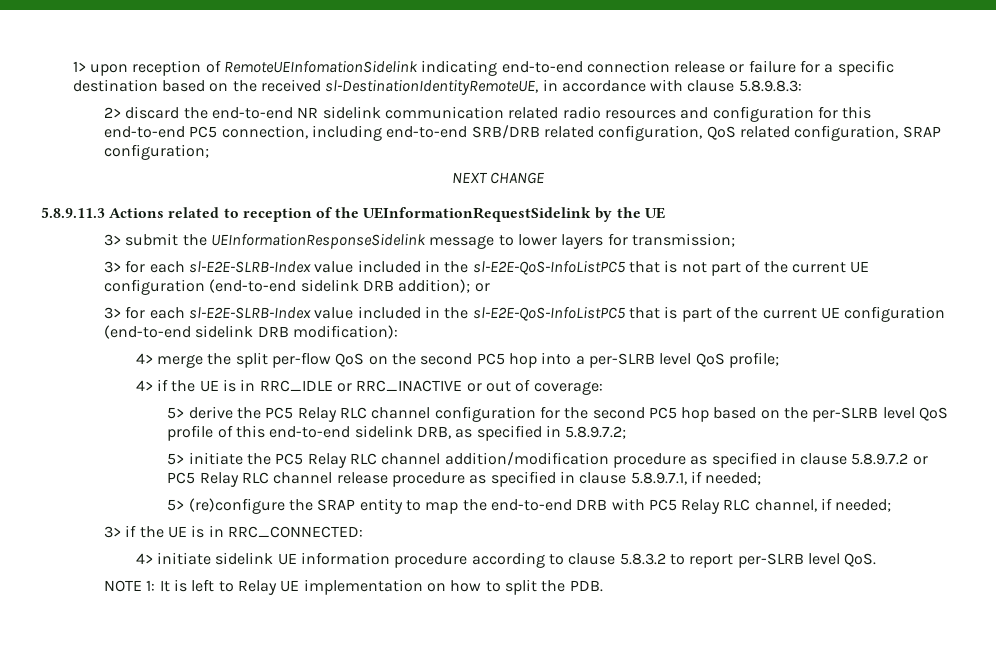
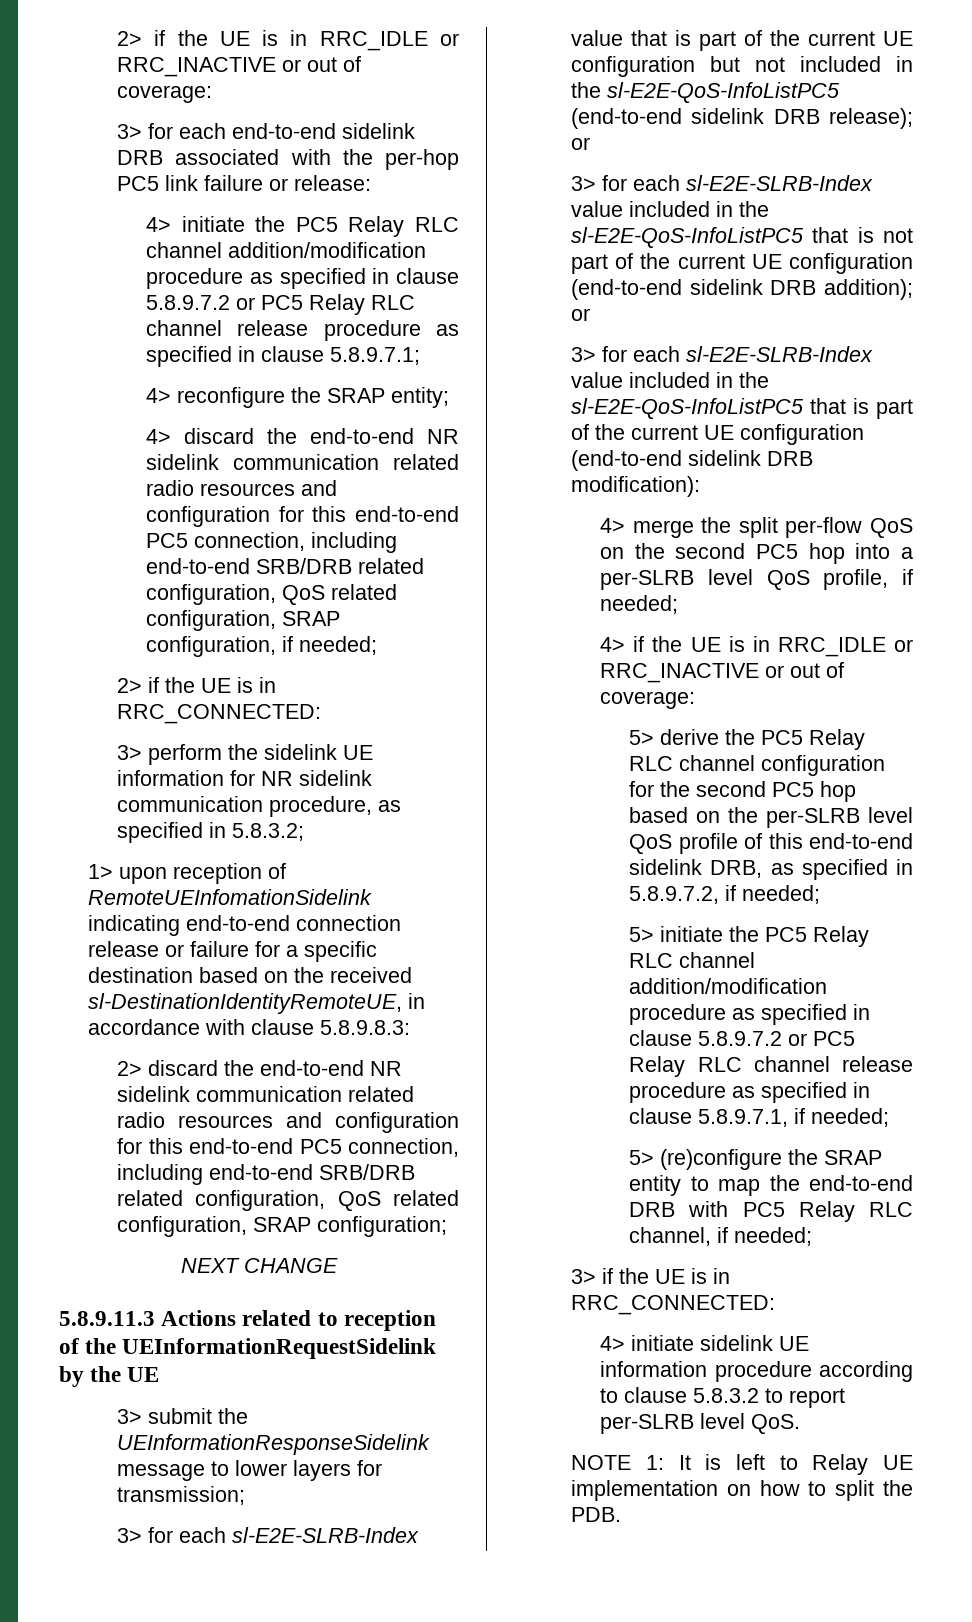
+ 2> if the UE is in RRC_IDLE or RRC_INACTIVE or out of coverage:
+ 3> for each end-to-end sidelink DRB associated with the per-hop PC5 link failure or release:
+ 4> initiate the PC5 Relay RLC channel addition/modification procedure as specified in clause 5.8.9.7.2 or PC5 Relay RLC channel release procedure as specified in clause 5.8.9.7.1;
+ 4> reconfigure the SRAP entity;
+ 4> discard the end-to-end NR sidelink communication related radio resources and configuration for this end-to-end PC5 connection, including end-to-end SRB/DRB related configuration, QoS related configuration, SRAP configuration, if needed;
+ 2> if the UE is in RRC_CONNECTED:
+ 3> perform the sidelink UE information for NR sidelink communication procedure, as specified in 5.8.3.2;
+ 3> for each sl-E2E-SLRB-Index value that is part of the current UE configuration but not included in the sl-E2E-QoS-InfoListPC5 (end-to-end sidelink DRB release); or
- 4> merge the split per-flow QoS on the second PC5 hop into a per-SLRB level QoS profile;
+ 4> merge the split per-flow QoS on the second PC5 hop into a per-SLRB level QoS profile, if needed;
- 5> derive the PC5 Relay RLC channel configuration for the second PC5 hop based on the per-SLRB level QoS profile of this end-to-end sidelink DRB, as specified in 5.8.9.7.2;
+ 5> derive the PC5 Relay RLC channel configuration for the second PC5 hop based on the per-SLRB level QoS profile of this end-to-end sidelink DRB, as specified in 5.8.9.7.2, if needed;

